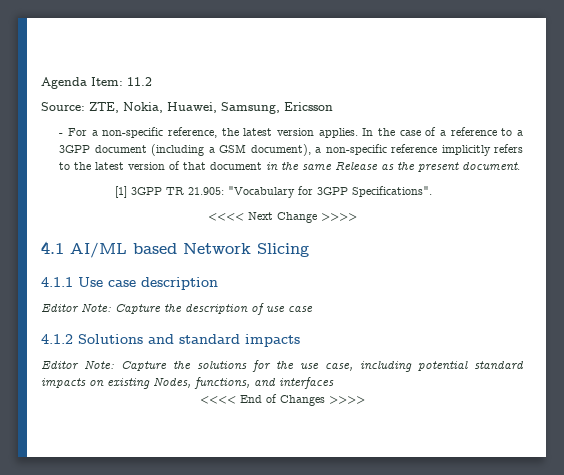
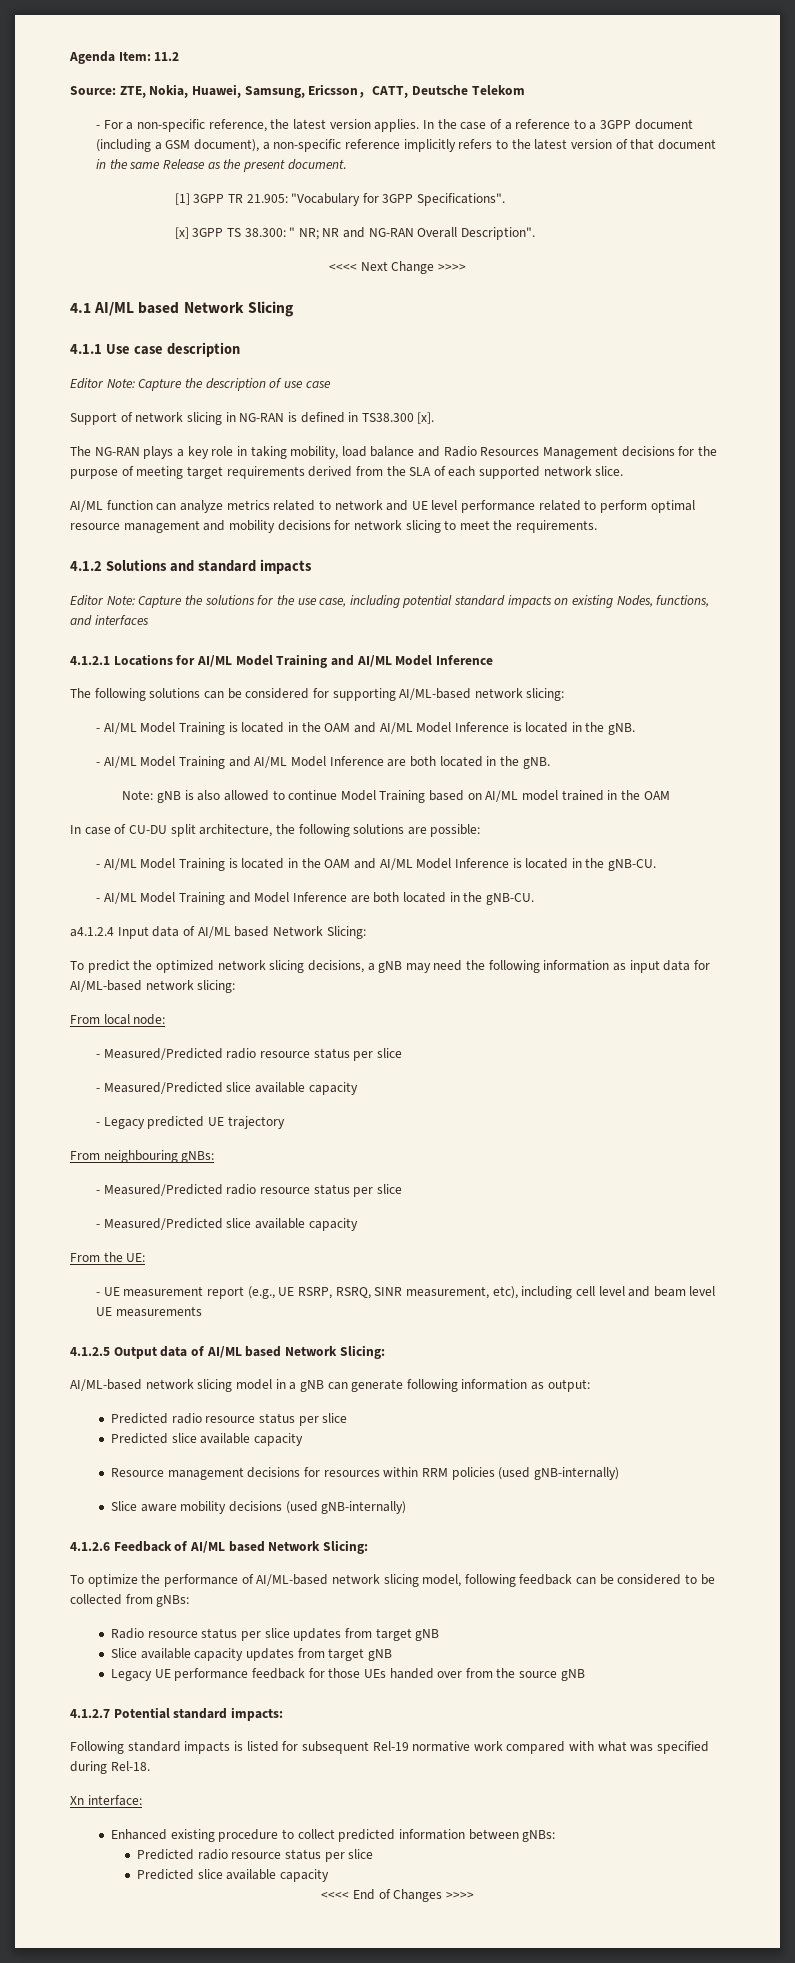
- Source: ZTE, Nokia, Huawei, Samsung, Ericsson
+ Source: ZTE, Nokia, Huawei, Samsung, Ericsson，CATT, Deutsche Telekom
+ [x] 3GPP TS 38.300: " NR; NR and NG-RAN Overall Description".
+ Support of network slicing in NG-RAN is defined in TS38.300 [x].
+ The NG-RAN plays a key role in taking mobility, load balance and Radio Resources Management decisions for the purpose of meeting target requirements derived from the SLA of each supported network slice.
+ AI/ML function can analyze metrics related to network and UE level performance related to perform optimal resource management and mobility decisions for network slicing to meet the requirements.
+ 4.1.2.1 Locations for AI/ML Model Training and AI/ML Model Inference
+ The following solutions can be considered for supporting AI/ML-based network slicing:
+ - AI/ML Model Training is located in the OAM and AI/ML Model Inference is located in the gNB.
+ - AI/ML Model Training and AI/ML Model Inference are both located in the gNB.
+ Note: gNB is also allowed to continue Model Training based on AI/ML model trained in the OAM
+ In case of CU-DU split architecture, the following solutions are possible:
+ - AI/ML Model Training is located in the OAM and AI/ML Model Inference is located in the gNB-CU.
+ - AI/ML Model Training and Model Inference are both located in the gNB-CU.
+ a4.1.2.4 Input data of AI/ML based Network Slicing:
+ To predict the optimized network slicing decisions, a gNB may need the following information as input data for AI/ML-based network slicing:
+ From local node:
+ - Measured/Predicted radio resource status per slice
+ - Measured/Predicted slice available capacity
+ - Legacy predicted UE trajectory
+ From neighbouring gNBs:
+ - Measured/Predicted radio resource status per slice
+ - Measured/Predicted slice available capacity
+ From the UE:
+ - UE measurement report (e.g., UE RSRP, RSRQ, SINR measurement, etc), including cell level and beam level UE measurements
+ 4.1.2.5 Output data of AI/ML based Network Slicing:
+ AI/ML-based network slicing model in a gNB can generate following information as output:
+ Predicted radio resource status per slice
+ Predicted slice available capacity
+ Resource management decisions for resources within RRM policies (used gNB-internally)
+ Slice aware mobility decisions (used gNB-internally)
+ 4.1.2.6 Feedback of AI/ML based Network Slicing:
+ To optimize the performance of AI/ML-based network slicing model, following feedback can be considered to be collected from gNBs:
+ Radio resource status per slice updates from target gNB
+ Slice available capacity updates from target gNB
+ Legacy UE performance feedback for those UEs handed over from the source gNB
+ 4.1.2.7 Potential standard impacts:
+ Following standard impacts is listed for subsequent Rel-19 normative work compared with what was specified during Rel-18.
+ Xn interface:
+ Enhanced existing procedure to collect predicted information between gNBs:
+ Predicted radio resource status per slice
+ Predicted slice available capacity

